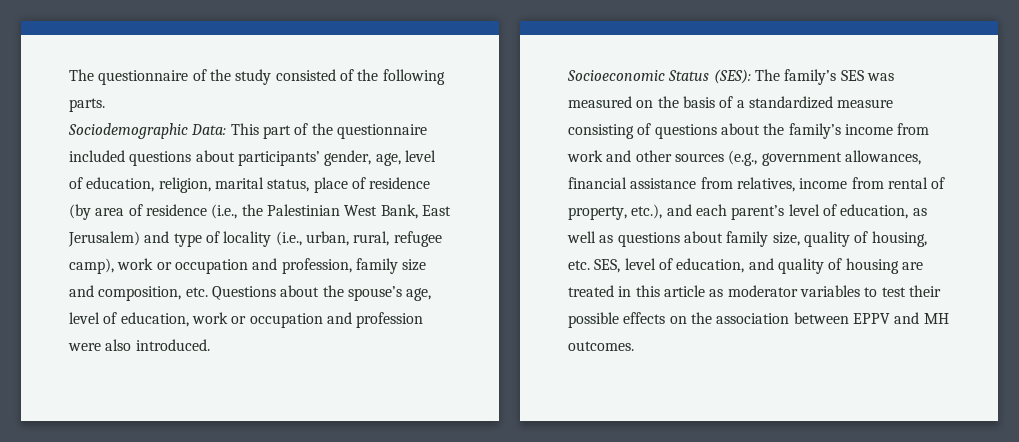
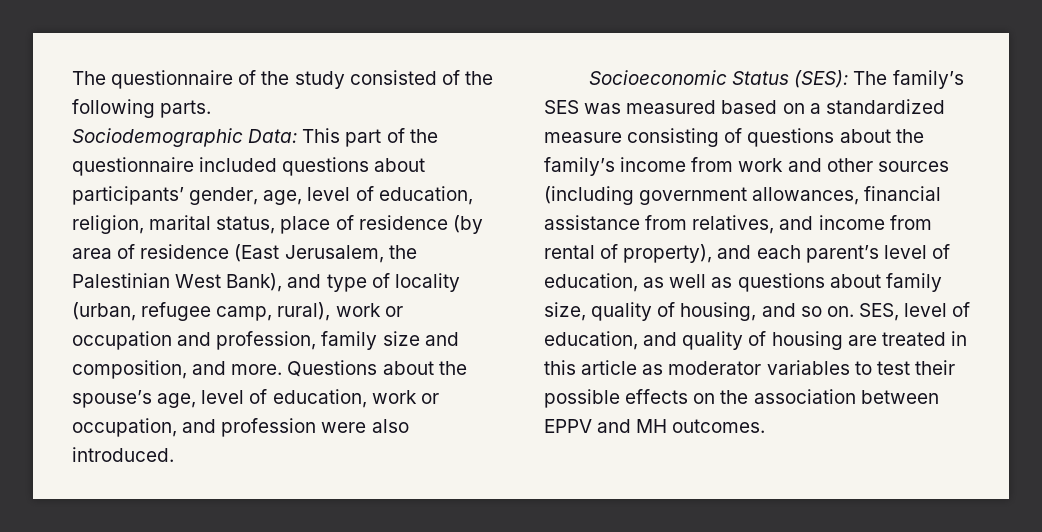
- Sociodemographic Data: This part of the questionnaire included questions about participants’ gender, age, level of education, religion, marital status, place of residence (by area of residence (i.e., the Palestinian West Bank, East Jerusalem) and type of locality (i.e., urban, rural, refugee camp), work or occupation and profession, family size and composition, etc. Questions about the spouse’s age, level of education, work or occupation and profession were also introduced.
+ Sociodemographic Data: This part of the questionnaire included questions about participants’ gender, age, level of education, religion, marital status, place of residence (by area of residence (East Jerusalem, the Palestinian West Bank), and type of locality (urban, refugee camp, rural), work or occupation and profession, family size and composition, and more. Questions about the spouse’s age, level of education, work or occupation, and profession were also introduced.
- The family’s SES was measured on the basis of a standardized measure consisting of questions about the family’s income from work and other sources (e.g., government allowances, financial assistance from relatives, income from rental of property, etc.), and each parent’s level of education, as well as questions about family size, quality of housing, etc. SES, level of education, and quality of housing are treated in this article as moderator variables to test their possible effects on the association between EPPV and MH outcomes.
+ The family’s SES was measured based on a standardized measure consisting of questions about the family’s income from work and other sources (including government allowances, financial assistance from relatives, and income from rental of property), and each parent’s level of education, as well as questions about family size, quality of housing, and so on. SES, level of education, and quality of housing are treated in this article as moderator variables to test their possible effects on the association between EPPV and MH outcomes.

